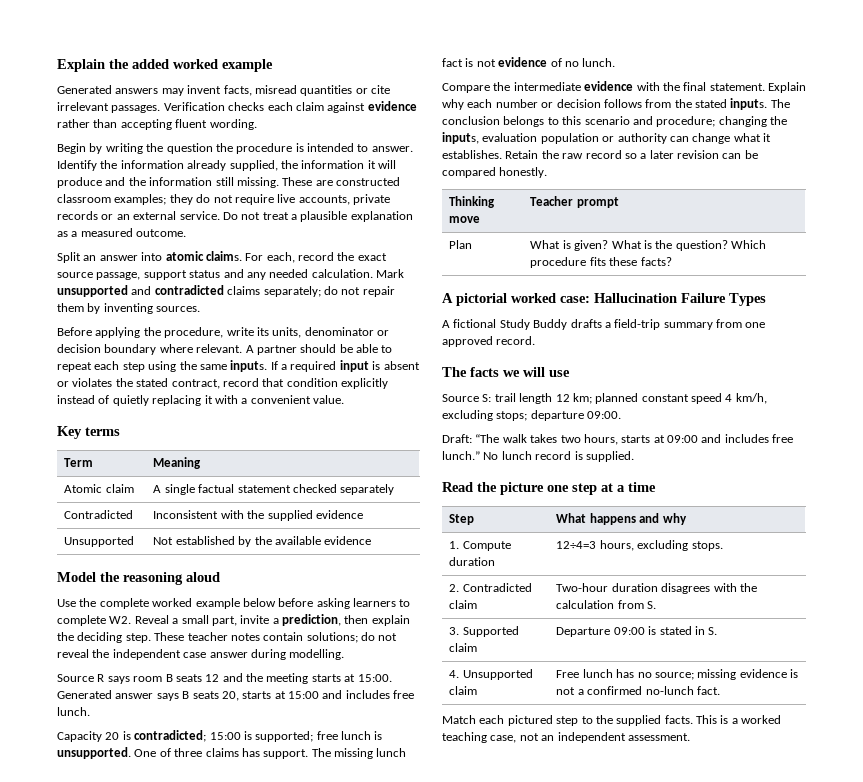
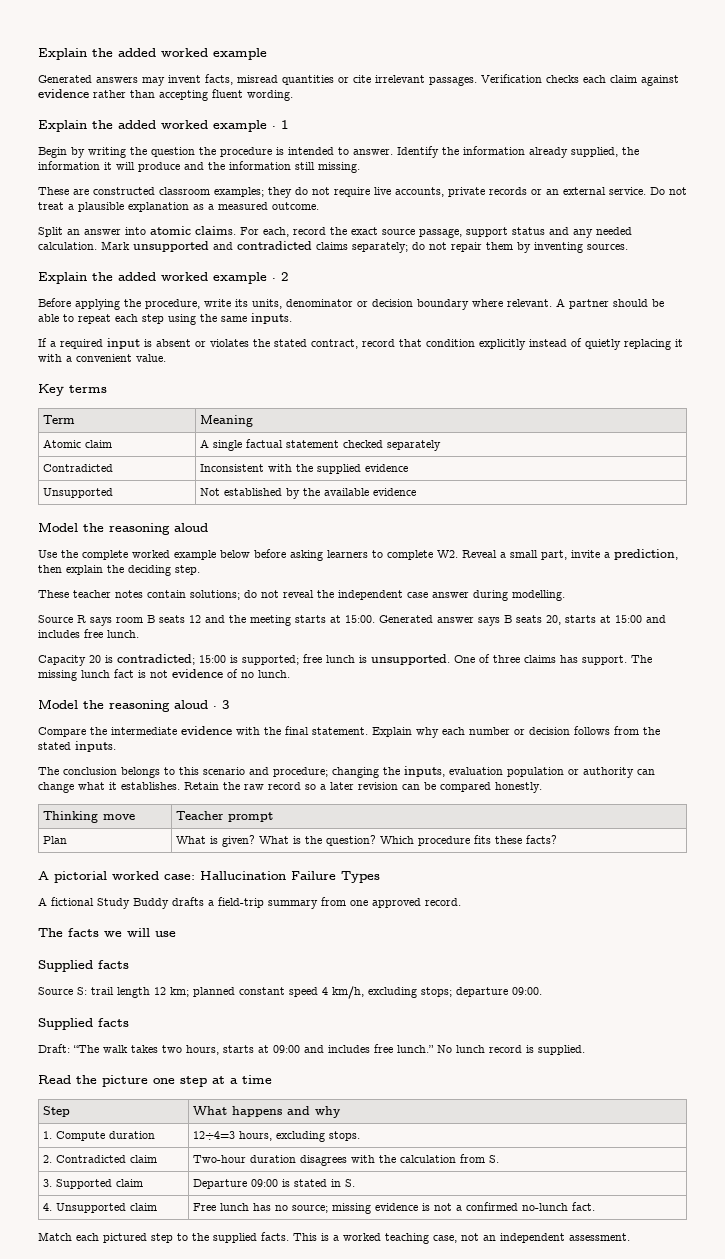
+ Explain the added worked example · 1
- Identify the information already supplied, the information it will produce and the information still missing. These are constructed classroom examples; they do not require live accounts, private records or an external service.
+ Identify the information already supplied, the information it will produce and the information still missing.
+ These are constructed classroom examples; they do not require live accounts, private records or an external service.
+ Explain the added worked example · 2
- A partner should be able to repeat each step using the same inputs. If a required input is absent or violates the stated contract, record that condition explicitly instead of quietly replacing it with a convenient value.
+ A partner should be able to repeat each step using the same inputs.
+ If a required input is absent or violates the stated contract, record that condition explicitly instead of quietly replacing it with a convenient value.
- Use the complete worked example below before asking learners to complete W2. Reveal a small part, invite a prediction, then explain the deciding step. These teacher notes contain solutions; do not reveal the independent case answer during modelling.
+ Use the complete worked example below before asking learners to complete W2. Reveal a small part, invite a prediction, then explain the deciding step.
+ These teacher notes contain solutions; do not reveal the independent case answer during modelling.
+ Model the reasoning aloud · 3
- Explain why each number or decision follows from the stated inputs. The conclusion belongs to this scenario and procedure; changing the inputs, evaluation population or authority can change what it establishes.
+ Explain why each number or decision follows from the stated inputs.
+ The conclusion belongs to this scenario and procedure; changing the inputs, evaluation population or authority can change what it establishes.
  The facts we will use
+ Supplied facts
  Source S: trail length 12 km; planned constant speed 4 km/h, excluding stops; departure 09:00.
+ Supplied facts

